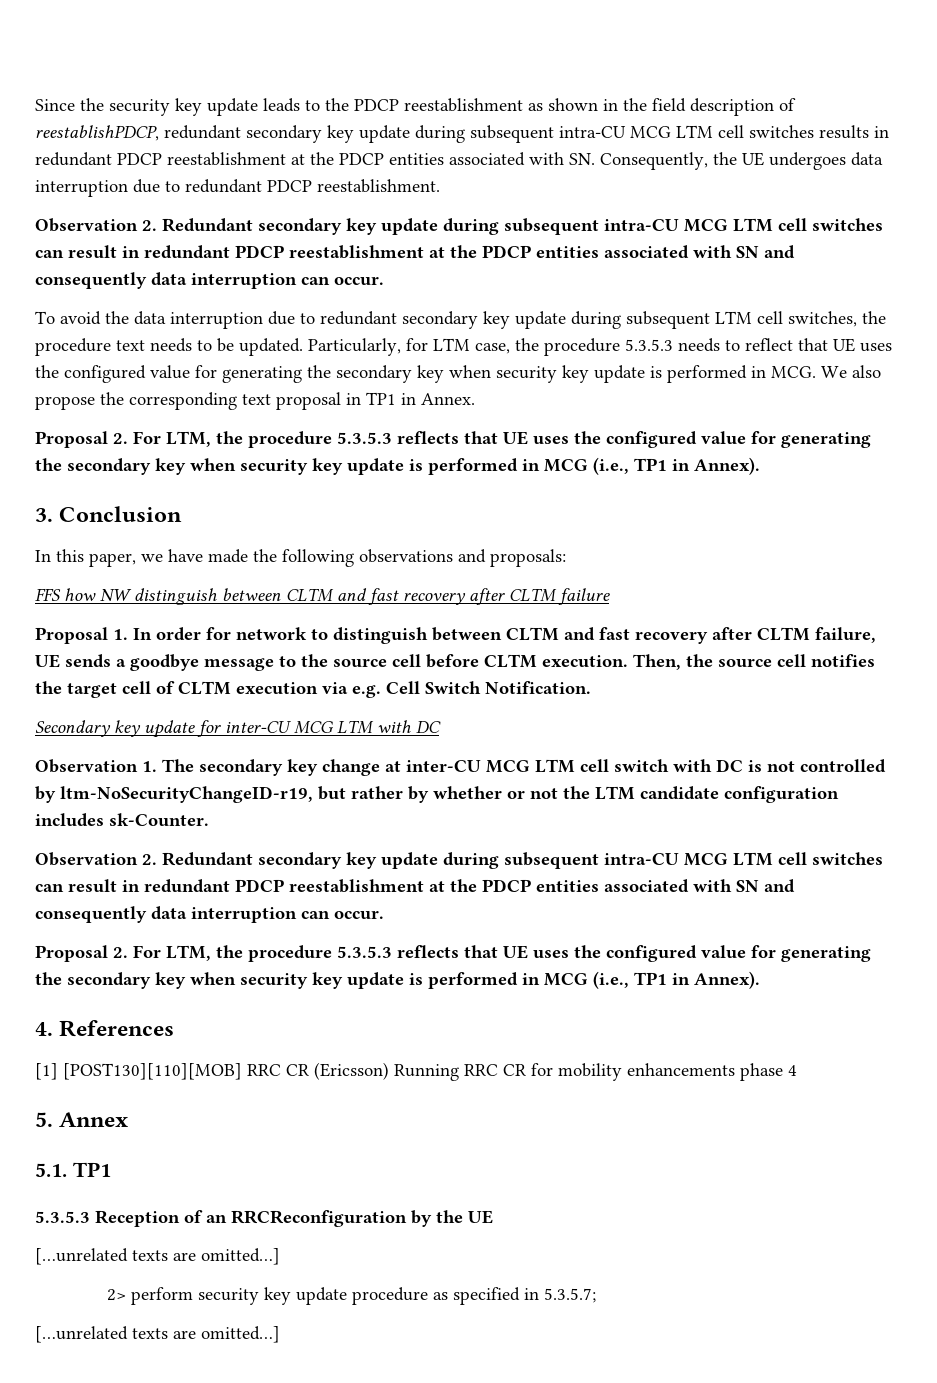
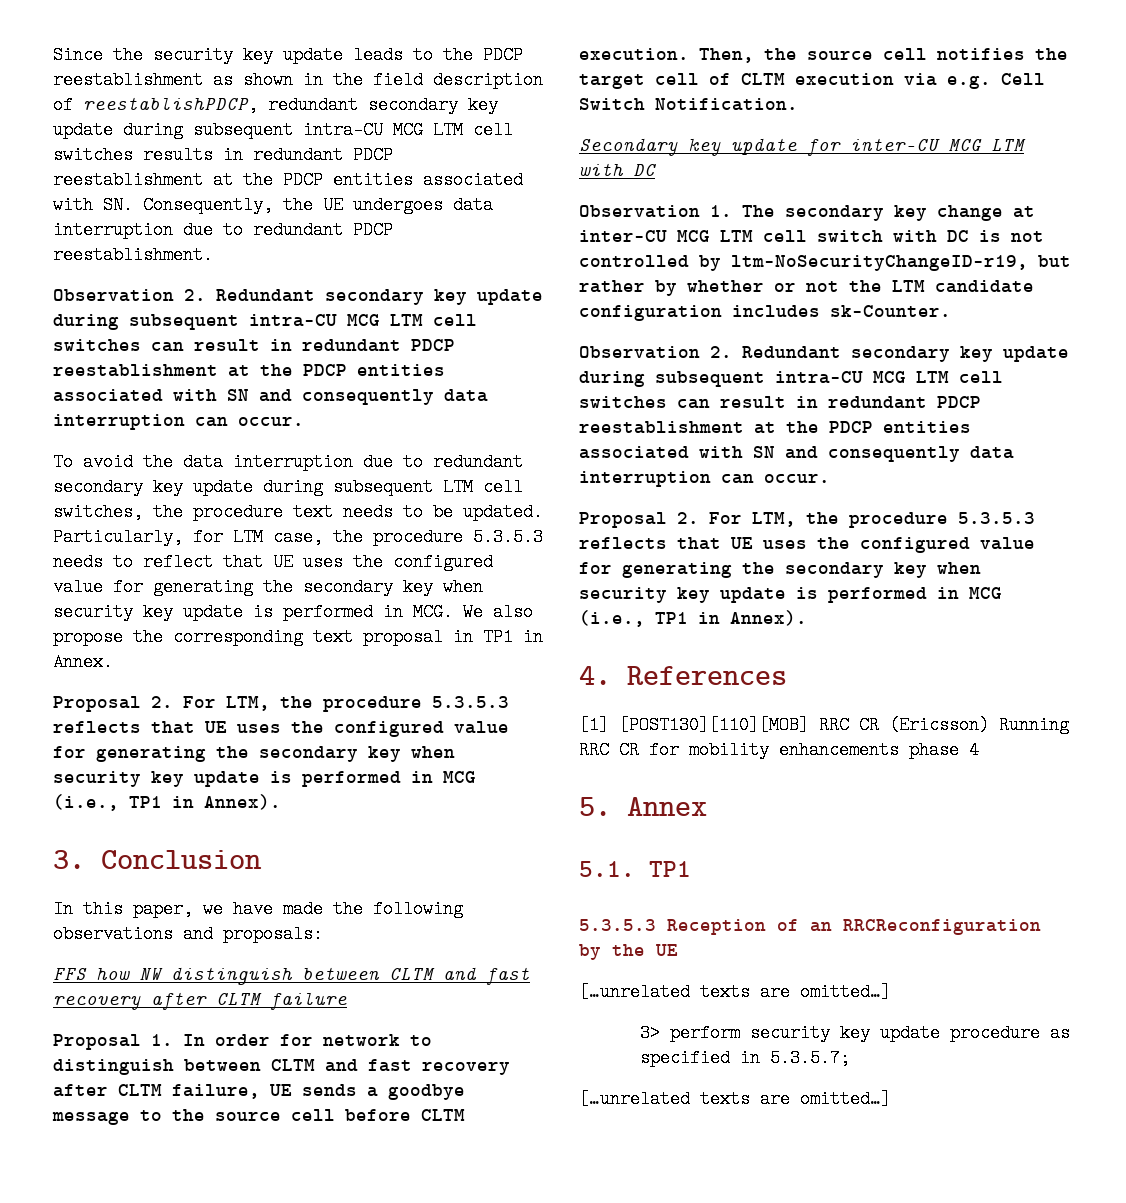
- 2> perform security key update procedure as specified in 5.3.5.7;
+ 3> perform security key update procedure as specified in 5.3.5.7;

